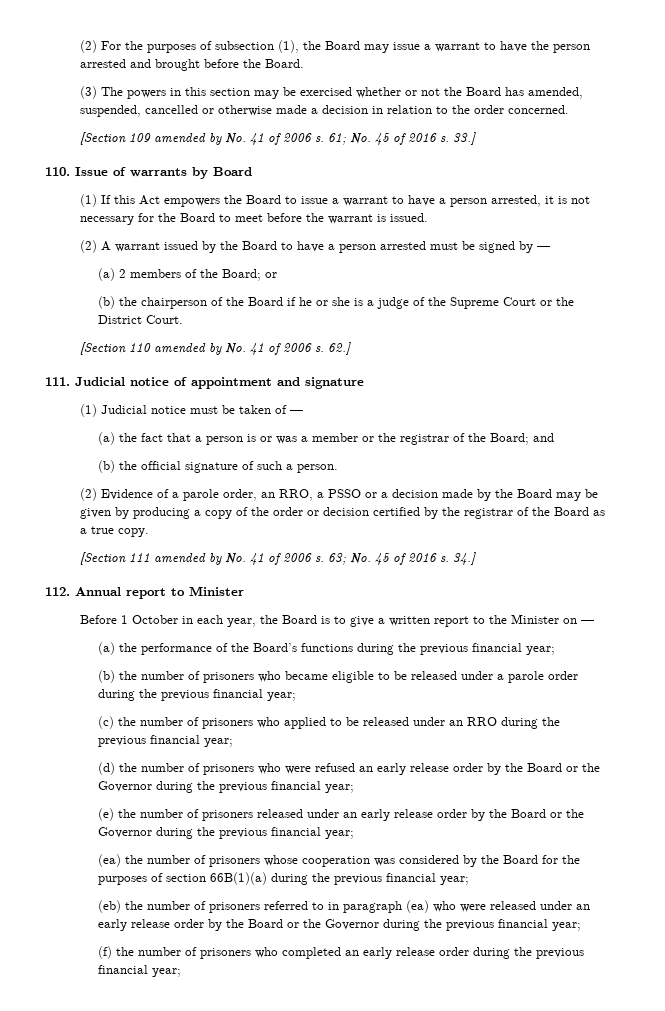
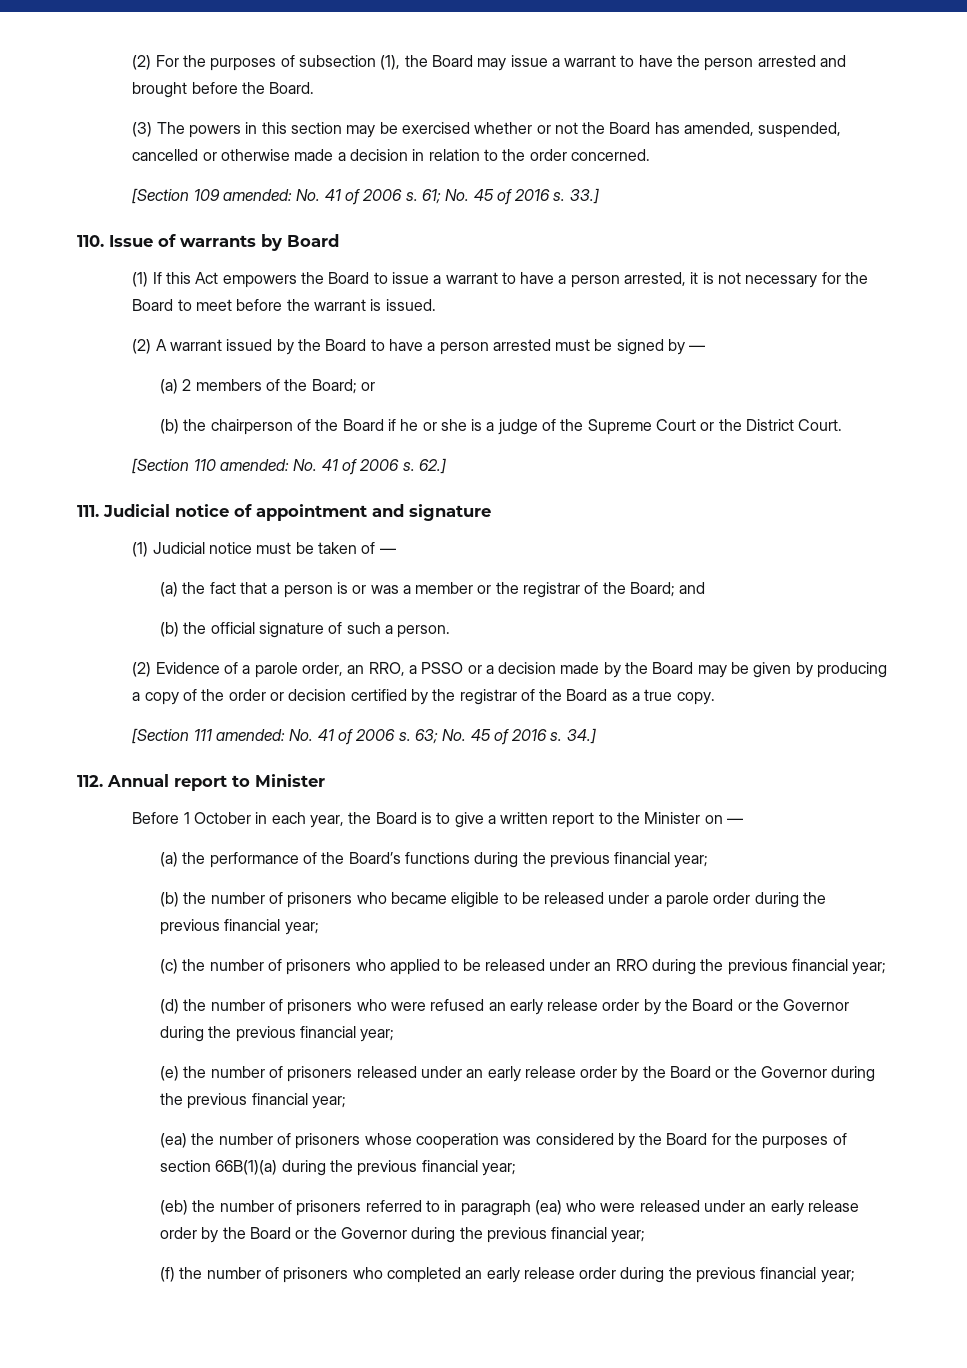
- [Section 109 amended by No. 41 of 2006 s.
+ [Section 109 amended: No. 41 of 2006 s.
- [Section 110 amended by No. 41 of 2006 s.
+ [Section 110 amended: No. 41 of 2006 s.
- [Section 111 amended by No. 41 of 2006 s.
+ [Section 111 amended: No. 41 of 2006 s.

